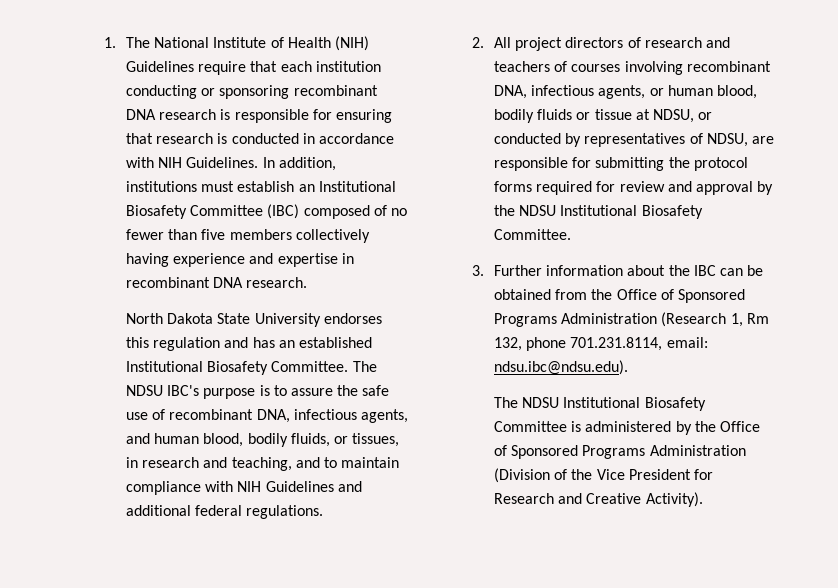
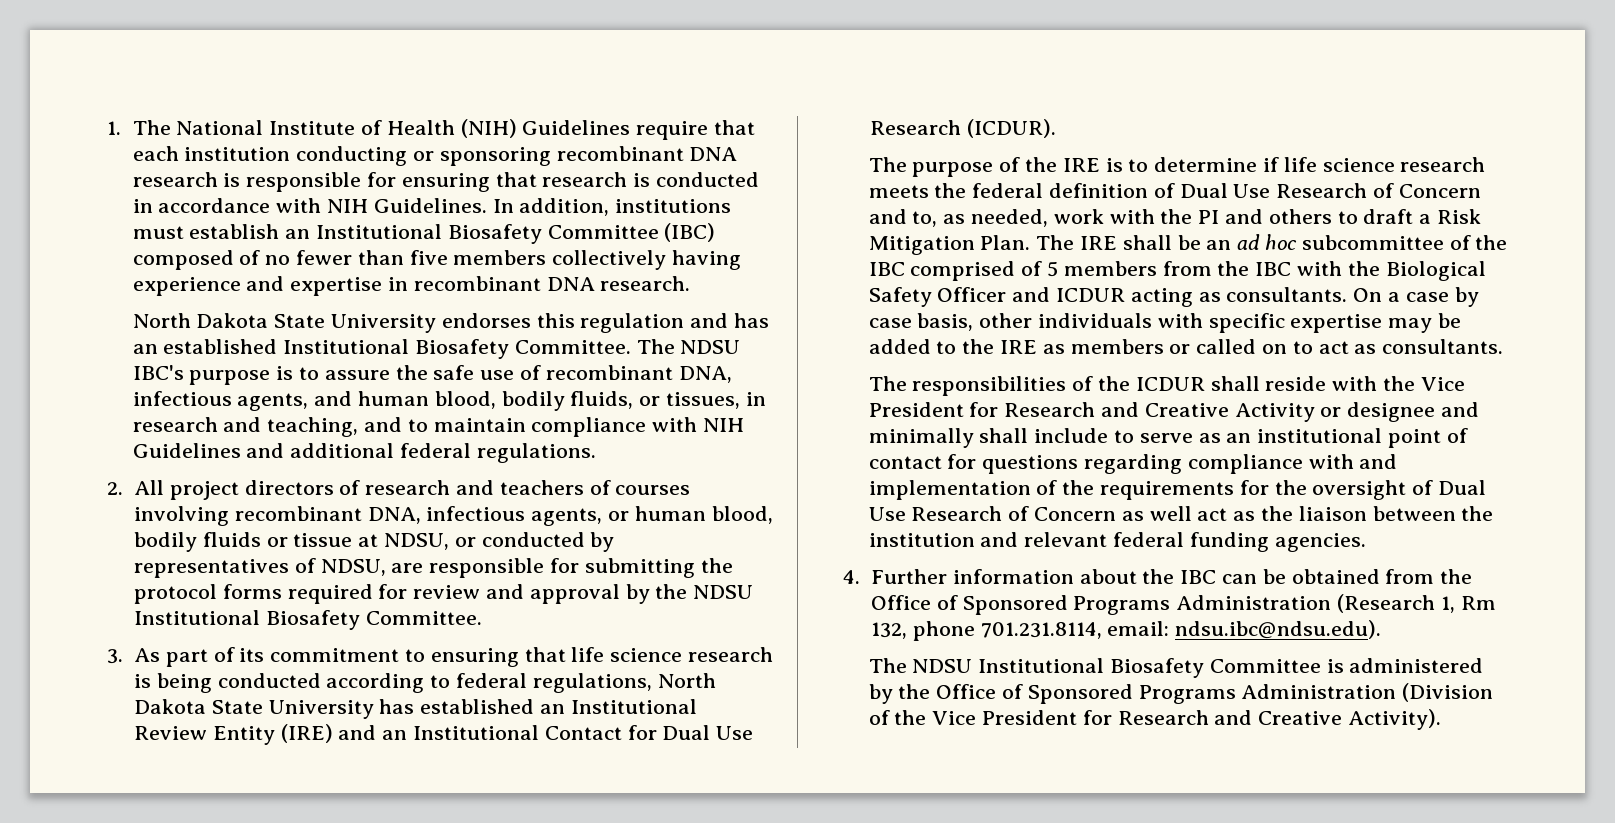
- 3. Further information about the IBC can be obtained from the Office of Sponsored Programs Administration (Research 1, Rm 132, phone 701.231.8114, email: ndsu.ibc@ndsu.edu).
+ 3. As part of its commitment to ensuring that life science research is being conducted according to federal regulations, North Dakota State University has established an Institutional Review Entity (IRE) and an Institutional Contact for Dual Use Research (ICDUR).
+ The purpose of the IRE is to determine if life science research meets the federal definition of Dual Use Research of Concern and to, as needed, work with the PI and others to draft a Risk Mitigation Plan. The IRE shall be an ad hoc subcommittee of the IBC comprised of 5 members from the IBC with the Biological Safety Officer and ICDUR acting as consultants. On a case by case basis, other individuals with specific expertise may be added to the IRE as members or called on to act as consultants.
+ The responsibilities of the ICDUR shall reside with the Vice President for Research and Creative Activity or designee and minimally shall include to serve as an institutional point of contact for questions regarding compliance with and implementation of the requirements for the oversight of Dual Use Research of Concern as well act as the liaison between the institution and relevant federal funding agencies.
+ 4. Further information about the IBC can be obtained from the Office of Sponsored Programs Administration (Research 1, Rm 132, phone 701.231.8114, email: ndsu.ibc@ndsu.edu).

